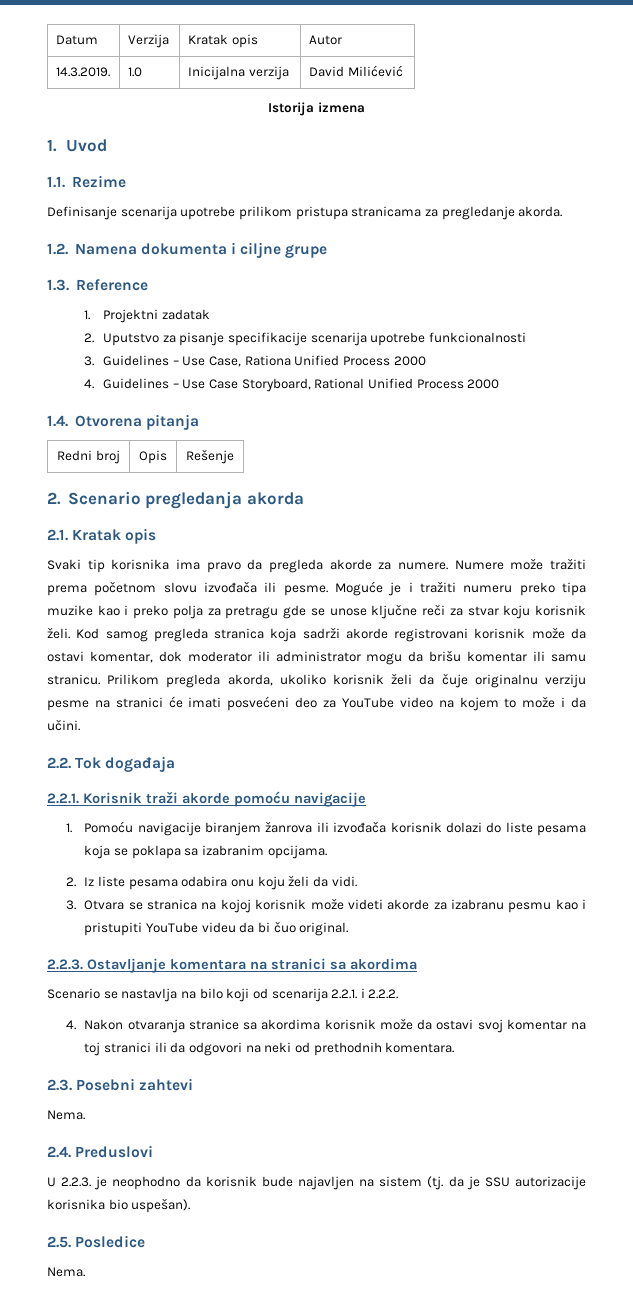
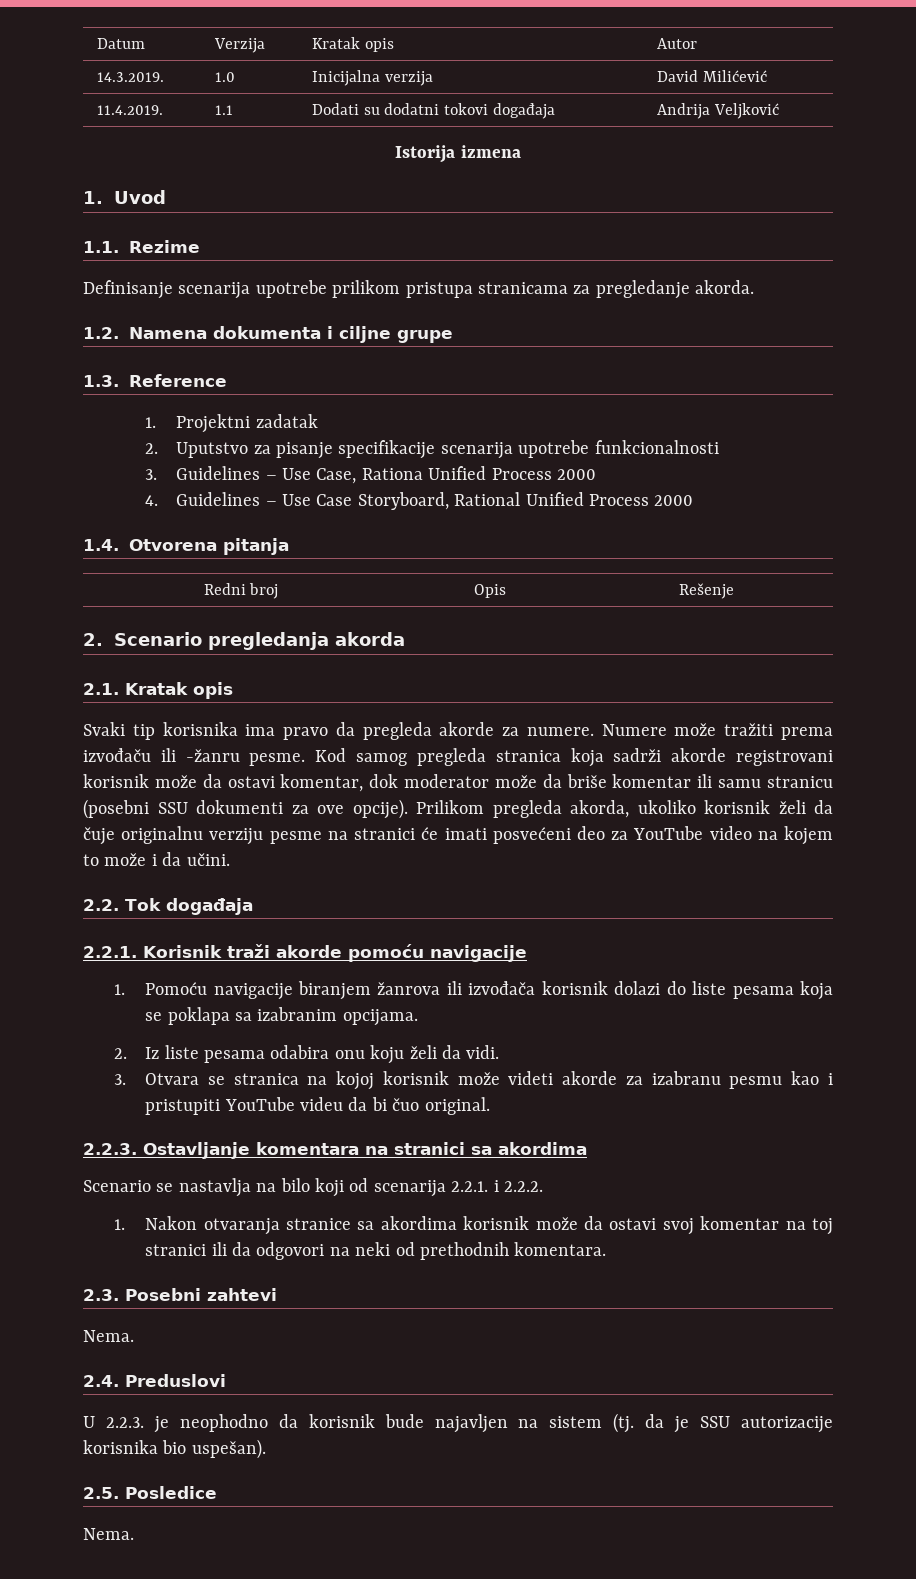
+ 11.4.2019. | 1.1 | Dodati su dodatni tokovi događaja | Andrija Veljković
- Numere može tražiti prema početnom slovu izvođača ili pesme. Moguće je i tražiti numeru preko tipa muzike kao i preko polja za pretragu gde se unose ključne reči za stvar koju korisnik želi.
+ Numere može tražiti prema izvođaču ili -žanru pesme.
- Kod samog pregleda stranica koja sadrži akorde registrovani korisnik može da ostavi komentar, dok moderator ili administrator mogu da brišu komentar ili samu stranicu.
+ Kod samog pregleda stranica koja sadrži akorde registrovani korisnik može da ostavi komentar, dok moderator može da briše komentar ili samu stranicu (posebni SSU dokumenti za ove opcije).
- 4. Nakon otvaranja stranice sa akordima korisnik može da ostavi svoj komentar na toj stranici ili da odgovori na neki od prethodnih komentara.
+ 1. Nakon otvaranja stranice sa akordima korisnik može da ostavi svoj komentar na toj stranici ili da odgovori na neki od prethodnih komentara.

